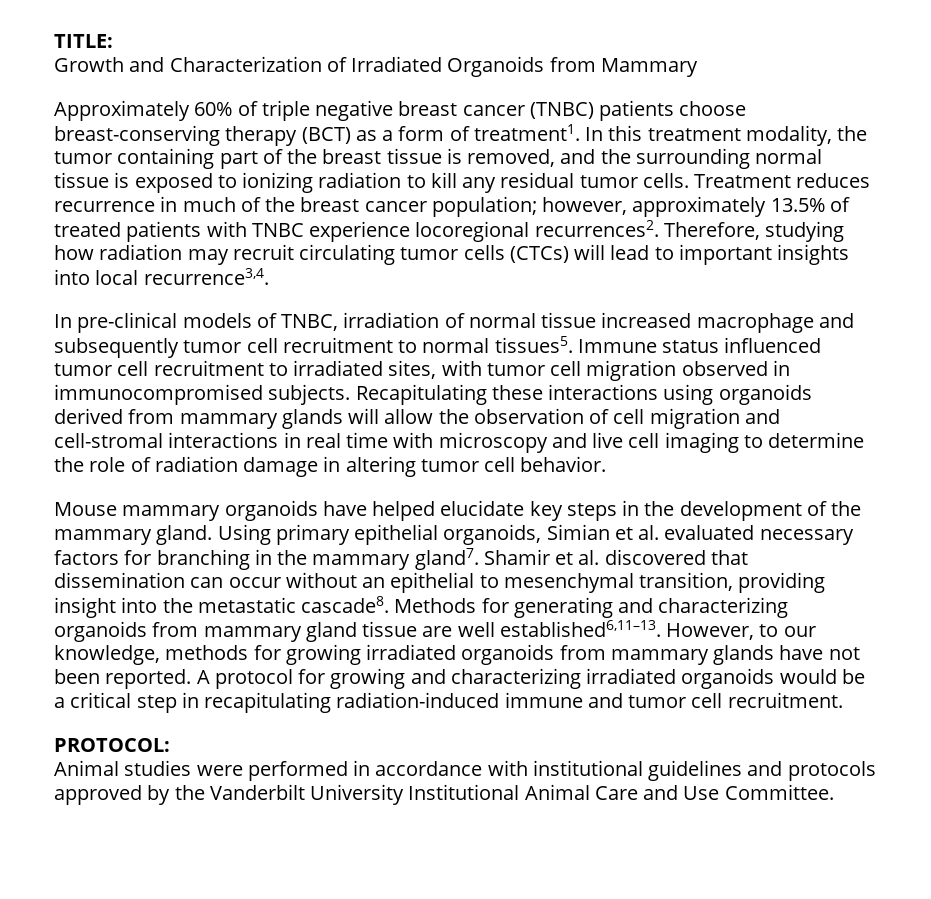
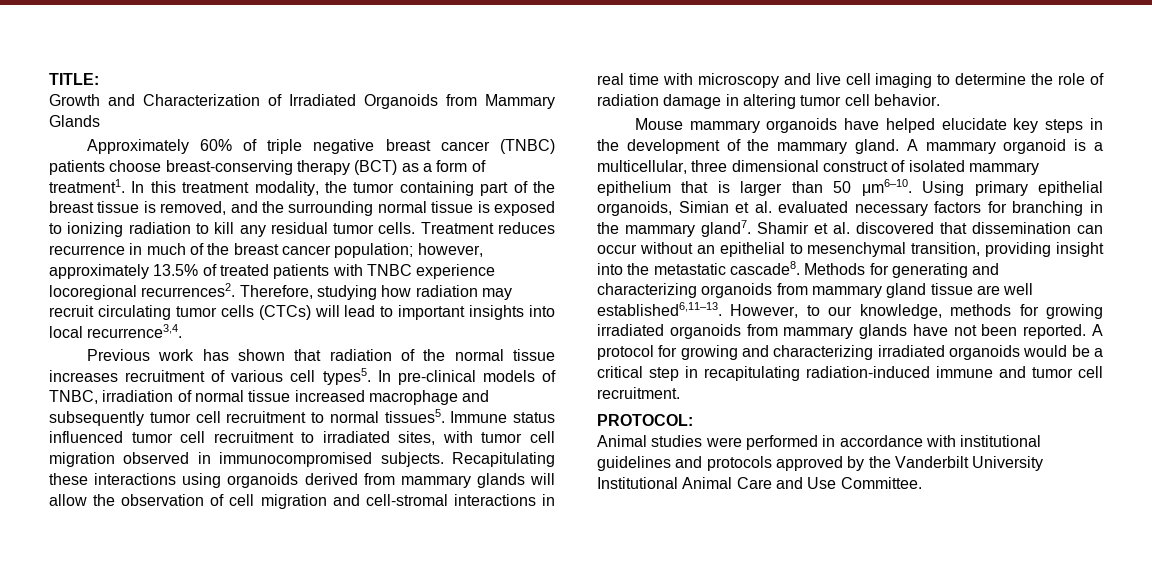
- Growth and Characterization of Irradiated Organoids from Mammary
+ Growth and Characterization of Irradiated Organoids from Mammary Glands
+ Previous work has shown that radiation of the normal tissue increases recruitment of various cell types5.
+ A mammary organoid is a multicellular, three dimensional construct of isolated mammary epithelium that is larger than 50 μm6–10.

